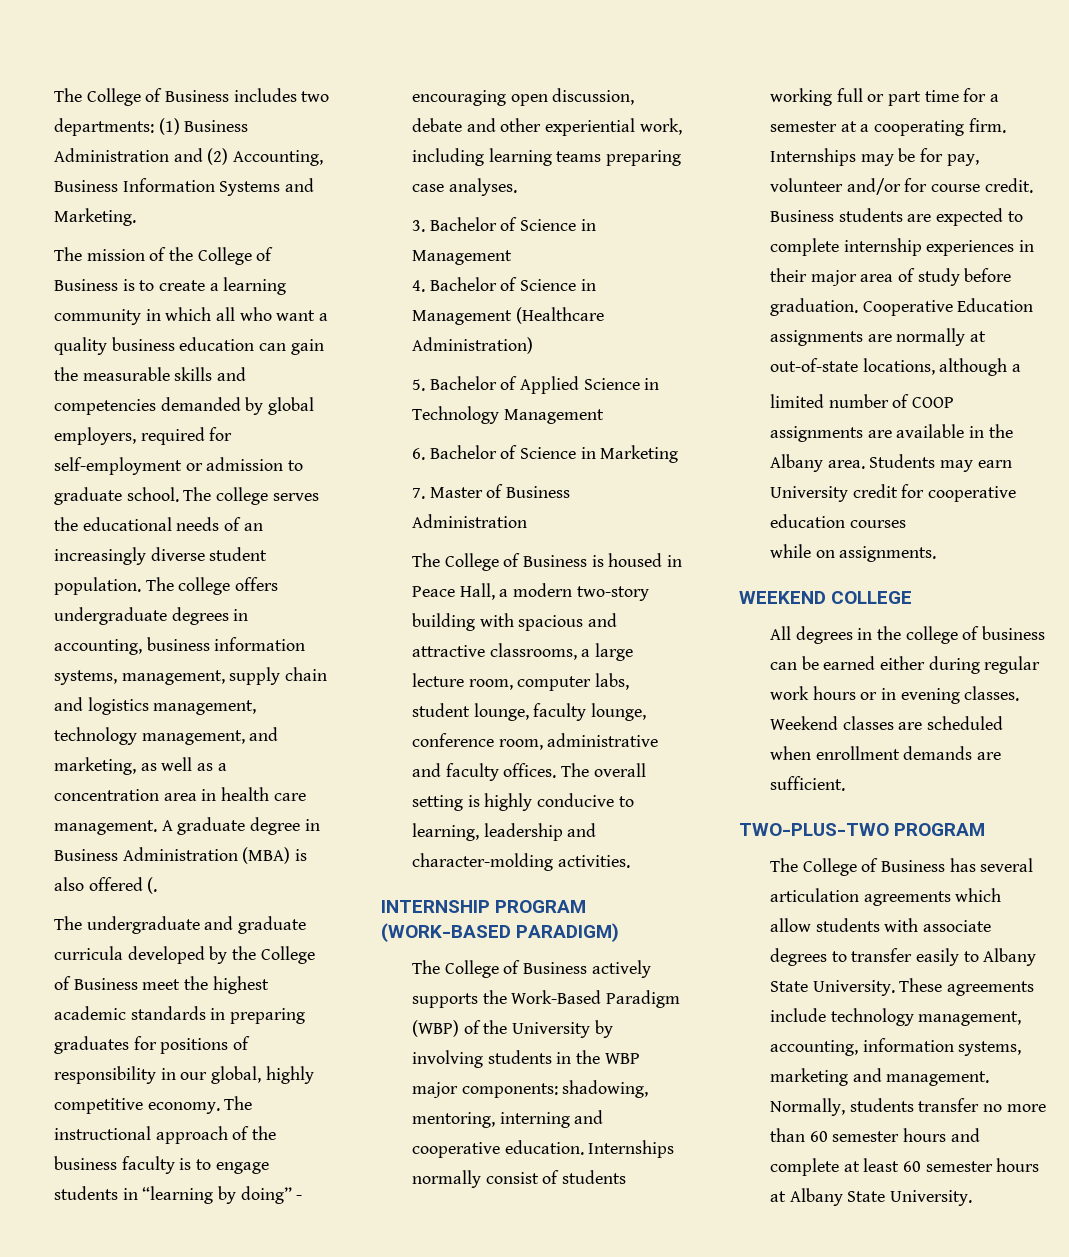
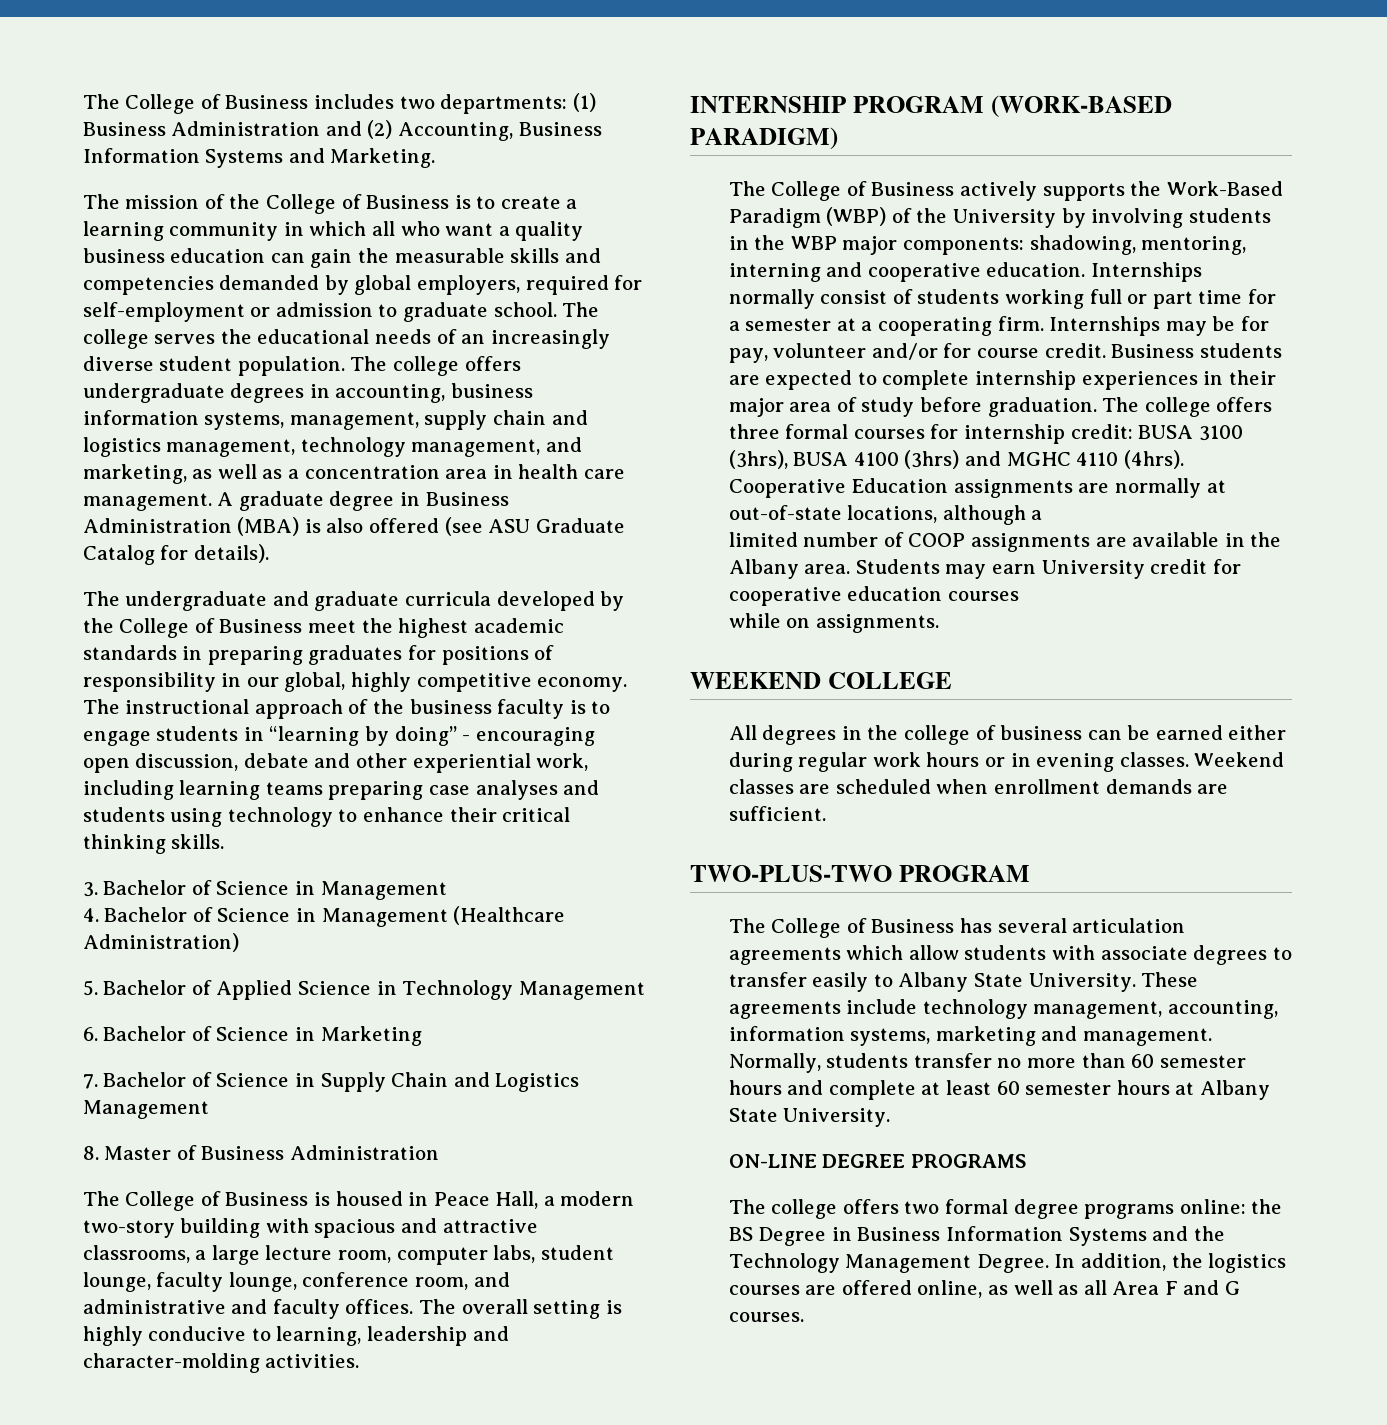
- A graduate degree in Business Administration (MBA) is also offered (.
+ A graduate degree in Business Administration (MBA) is also offered (see ASU Graduate Catalog for details).
- The instructional approach of the business faculty is to engage students in “learning by doing” - encouraging open discussion, debate and other experiential work, including learning teams preparing case analyses.
+ The instructional approach of the business faculty is to engage students in “learning by doing” - encouraging open discussion, debate and other experiential work, including learning teams preparing case analyses and students using technology to enhance their critical thinking skills.
- 7. Master of Business Administration
+ 7. Bachelor of Science in Supply Chain and Logistics Management
+ 8. Master of Business Administration
- The College of Business is housed in Peace Hall, a modern two-story building with spacious and attractive classrooms, a large lecture room, computer labs, student lounge, faculty lounge, conference room, administrative and faculty offices.
+ The College of Business is housed in Peace Hall, a modern two-story building with spacious and attractive classrooms, a large lecture room, computer labs, student lounge, faculty lounge, conference room, and administrative and faculty offices.
+ The college offers three formal courses for internship credit: BUSA 3100 (3hrs), BUSA 4100 (3hrs) and MGHC 4110 (4hrs).
+ ON-LINE DEGREE PROGRAMS
+ The college offers two formal degree programs online: the BS Degree in Business Information Systems and the Technology Management Degree. In addition, the logistics courses are offered online, as well as all Area F and G courses.

